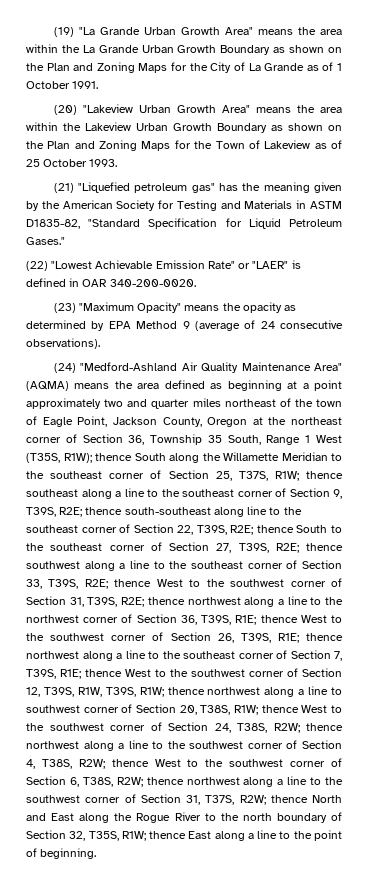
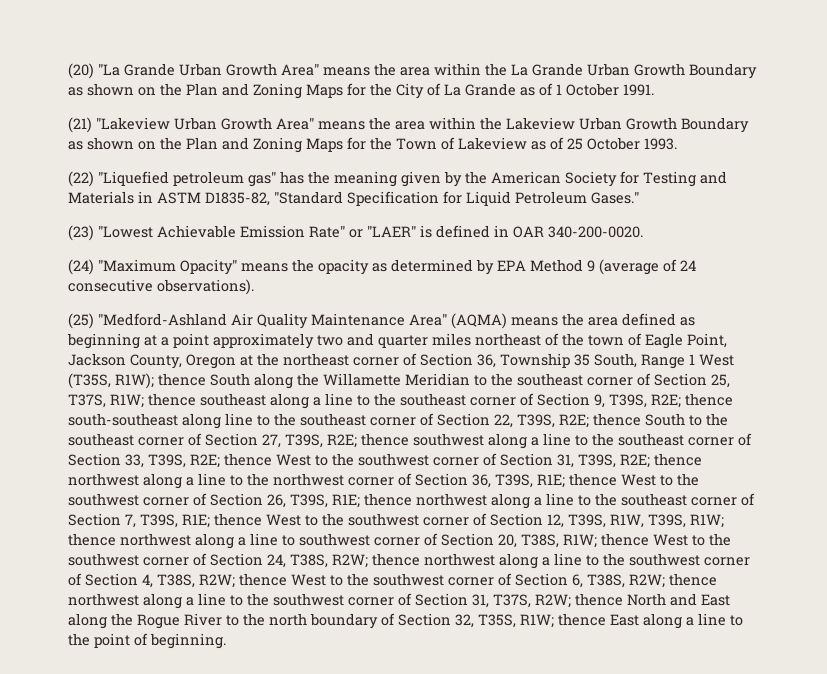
- (19) "La Grande Urban Growth Area" means the area within the La Grande Urban Growth Boundary as shown on the Plan and Zoning Maps for the City of La Grande as of 1 October 1991.
+ (20) "La Grande Urban Growth Area" means the area within the La Grande Urban Growth Boundary as shown on the Plan and Zoning Maps for the City of La Grande as of 1 October 1991.
- (20) "Lakeview Urban Growth Area" means the area within the Lakeview Urban Growth Boundary as shown on the Plan and Zoning Maps for the Town of Lakeview as of 25 October 1993.
+ (21) "Lakeview Urban Growth Area" means the area within the Lakeview Urban Growth Boundary as shown on the Plan and Zoning Maps for the Town of Lakeview as of 25 October 1993.
- (21) "Liquefied petroleum gas" has the meaning given by the American Society for Testing and Materials in ASTM D1835-82, "Standard Specification for Liquid Petroleum Gases."
+ (22) "Liquefied petroleum gas" has the meaning given by the American Society for Testing and Materials in ASTM D1835-82, "Standard Specification for Liquid Petroleum Gases."
- (22) "Lowest Achievable Emission Rate" or "LAER" is defined in OAR 340-200-0020.
+ (23) "Lowest Achievable Emission Rate" or "LAER" is defined in OAR 340-200-0020.
- (23) "Maximum Opacity" means the opacity as determined by EPA Method 9 (average of 24 consecutive observations).
+ (24) "Maximum Opacity" means the opacity as determined by EPA Method 9 (average of 24 consecutive observations).
- (24) "Medford-Ashland Air Quality Maintenance Area" (AQMA) means the area defined as beginning at a point approximately two and quarter miles northeast of the town of Eagle Point, Jackson County, Oregon at the northeast corner of Section 36, Township 35 South, Range 1 West (T35S, R1W);
+ (25) "Medford-Ashland Air Quality Maintenance Area" (AQMA) means the area defined as beginning at a point approximately two and quarter miles northeast of the town of Eagle Point, Jackson County, Oregon at the northeast corner of Section 36, Township 35 South, Range 1 West (T35S, R1W);

